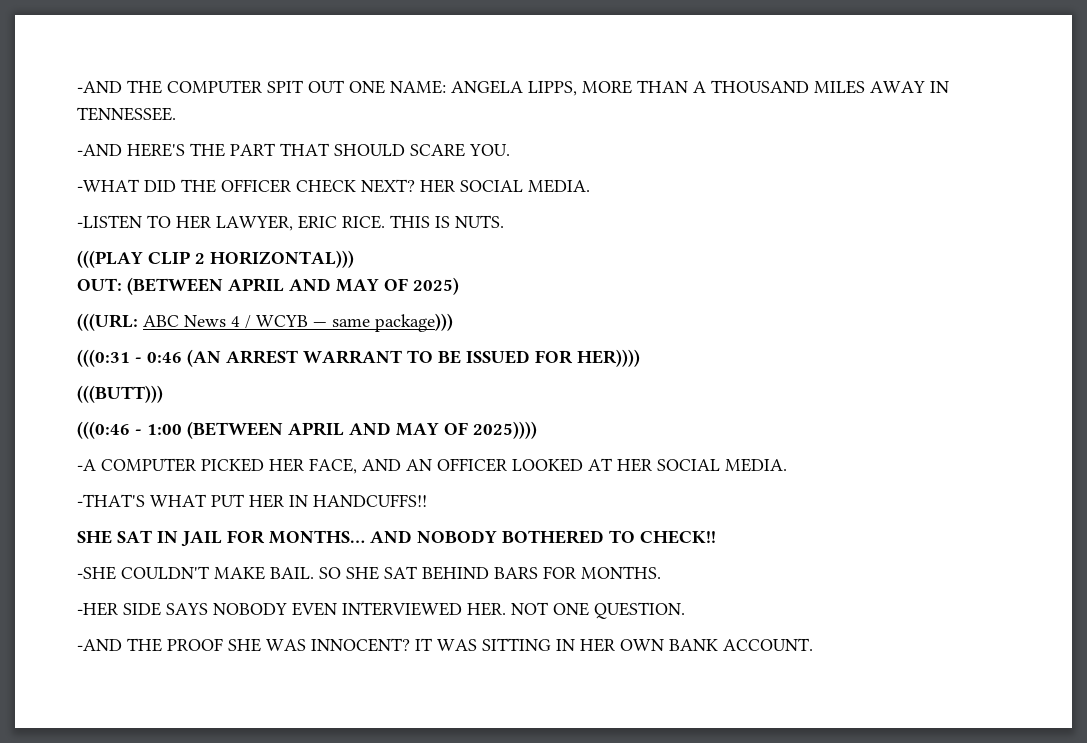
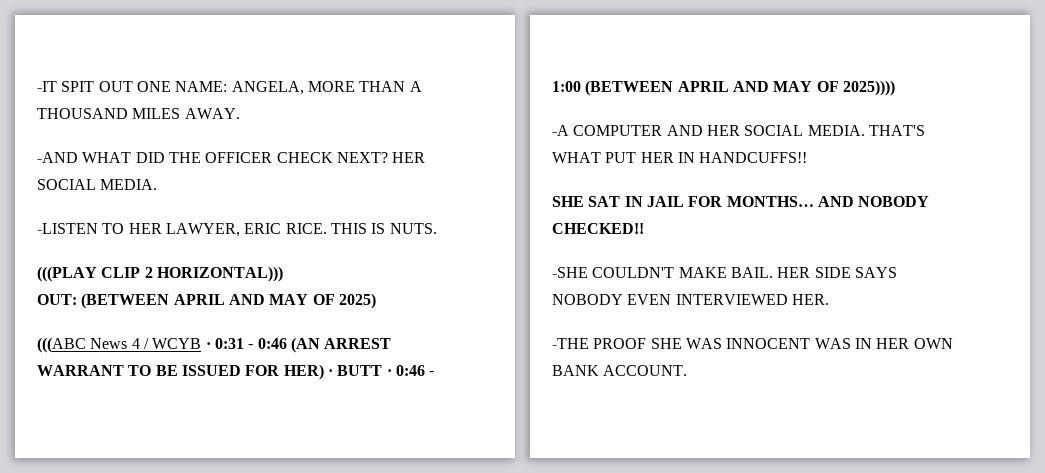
- -AND THE COMPUTER SPIT OUT ONE NAME: ANGELA LIPPS, MORE THAN A THOUSAND MILES AWAY IN TENNESSEE.
- -AND HERE'S THE PART THAT SHOULD SCARE YOU.
- -WHAT DID THE OFFICER CHECK NEXT?
+ -IT SPIT OUT ONE NAME: ANGELA, MORE THAN A THOUSAND MILES AWAY.
+ -AND WHAT DID THE OFFICER CHECK NEXT?
- (((URL: ABC News 4 / WCYB — same package)))
- (((0:31 - 0:46 (AN ARREST WARRANT TO BE ISSUED FOR HER))))
- (((BUTT)))
- (((0:46 - 1:00 (BETWEEN APRIL AND MAY OF 2025))))
+ (((ABC News 4 / WCYB · 0:31 - 0:46 (AN ARREST WARRANT TO BE ISSUED FOR HER) · BUTT · 0:46 - 1:00 (BETWEEN APRIL AND MAY OF 2025))))
- -A COMPUTER PICKED HER FACE, AND AN OFFICER LOOKED AT HER SOCIAL MEDIA.
- -THAT'S WHAT PUT HER IN HANDCUFFS!!
+ -A COMPUTER AND HER SOCIAL MEDIA. THAT'S WHAT PUT HER IN HANDCUFFS!!
- AND NOBODY BOTHERED TO CHECK!!
+ AND NOBODY CHECKED!!
- SO SHE SAT BEHIND BARS FOR MONTHS.
- -HER SIDE SAYS NOBODY EVEN INTERVIEWED HER. NOT ONE QUESTION.
- -AND THE PROOF SHE WAS INNOCENT? IT WAS SITTING IN HER OWN BANK ACCOUNT.
+ HER SIDE SAYS NOBODY EVEN INTERVIEWED HER.
+ -THE PROOF SHE WAS INNOCENT WAS IN HER OWN BANK ACCOUNT.

